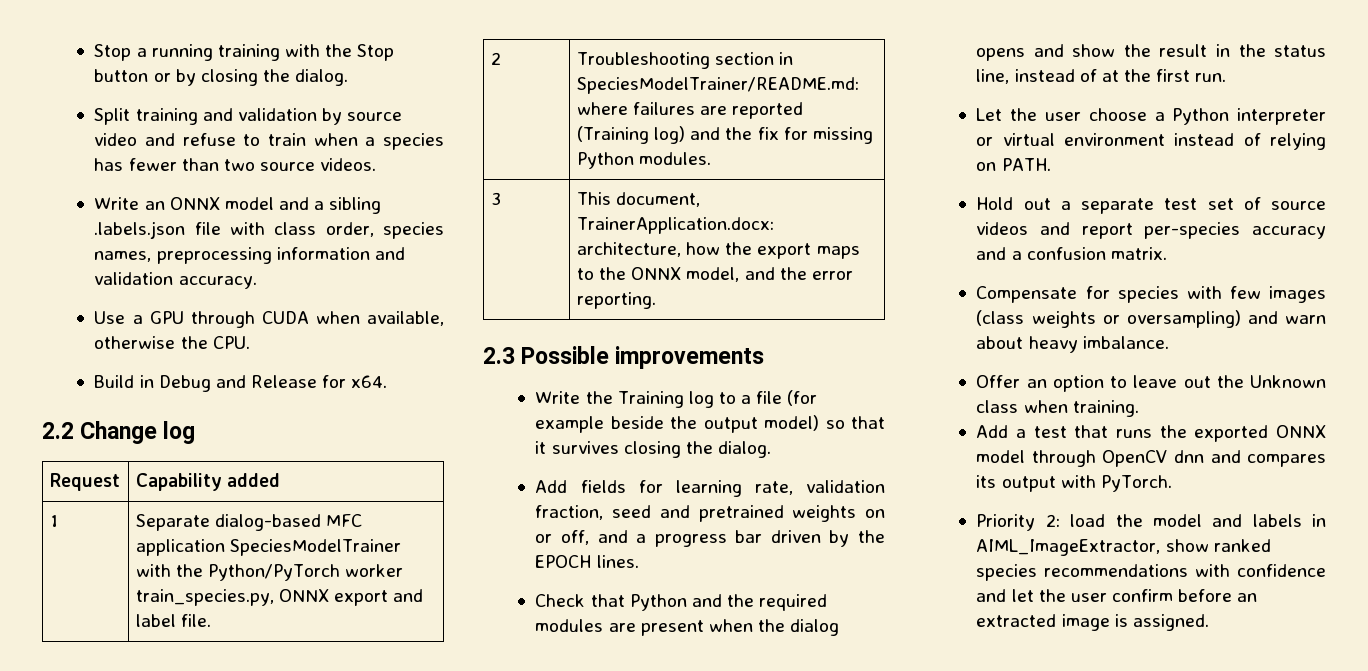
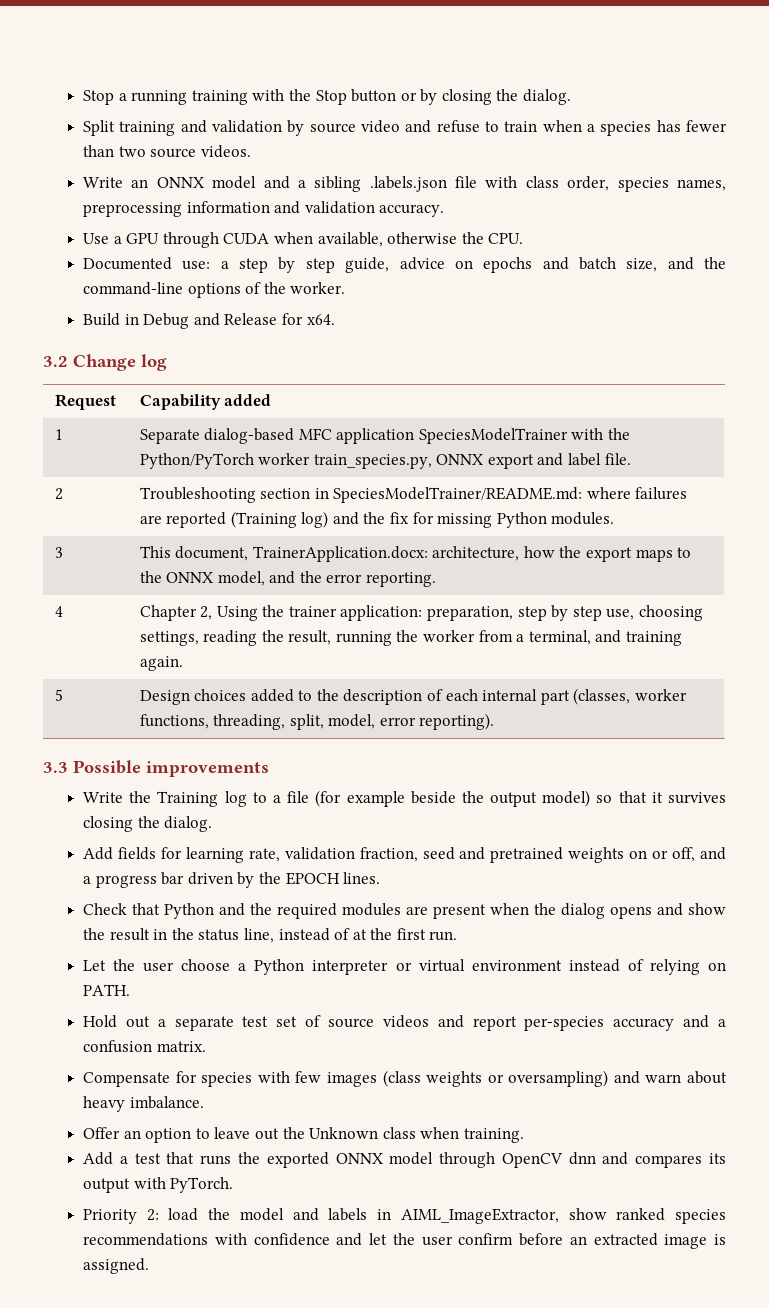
+ Documented use: a step by step guide, advice on epochs and batch size, and the command-line options of the worker.
- 2.2 Change log
+ 3.2 Change log
- 2.3 Possible improvements
+ 4 | Chapter 2, Using the trainer application: preparation, step by step use, choosing settings, reading the result, running the worker from a terminal, and training again.
+ 5 | Design choices added to the description of each internal part (classes, worker functions, threading, split, model, error reporting).
+ 3.3 Possible improvements

